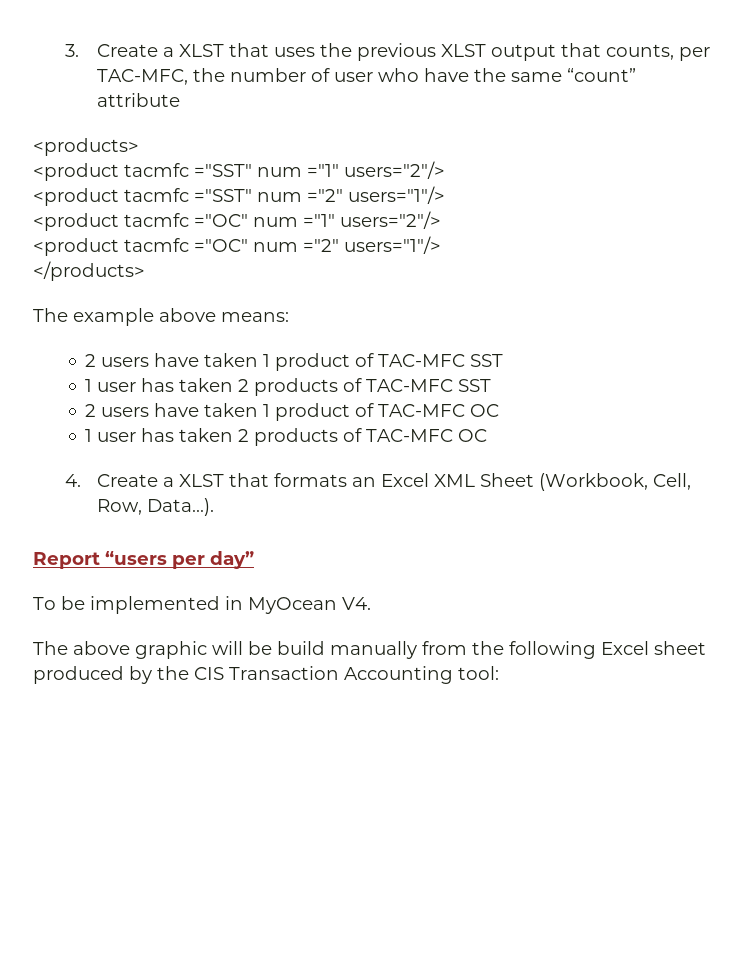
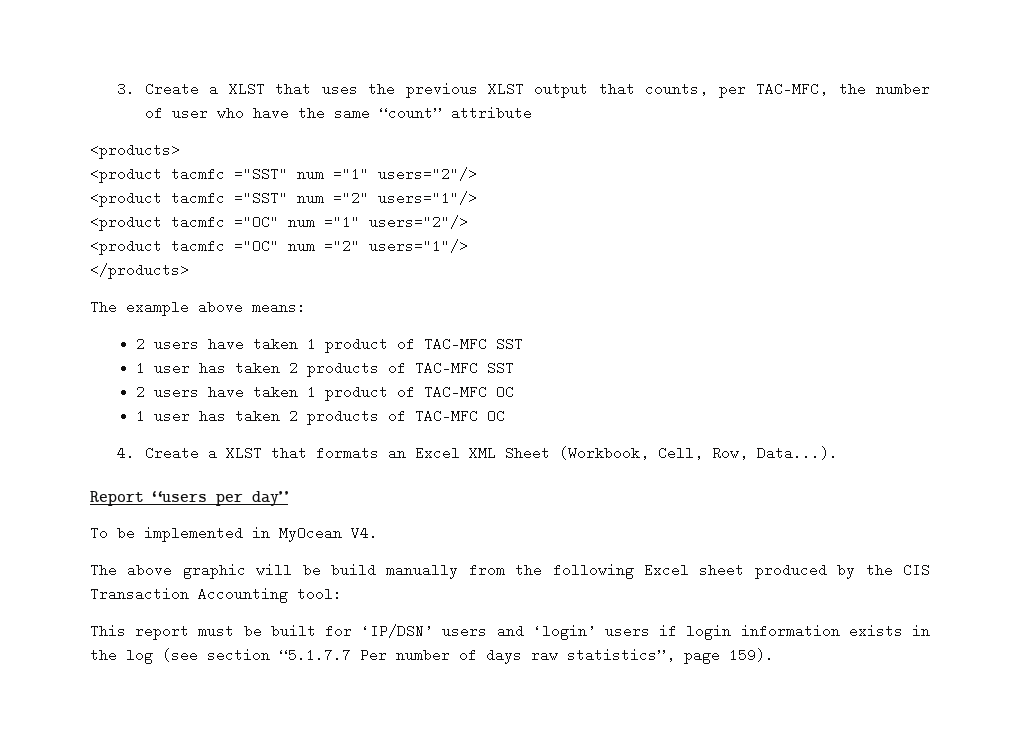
+ This report must be built for ‘IP/DSN’ users and ‘login’ users if login information exists in the log (see section “5.1.7.7 Per number of days raw statistics”, page 159).

